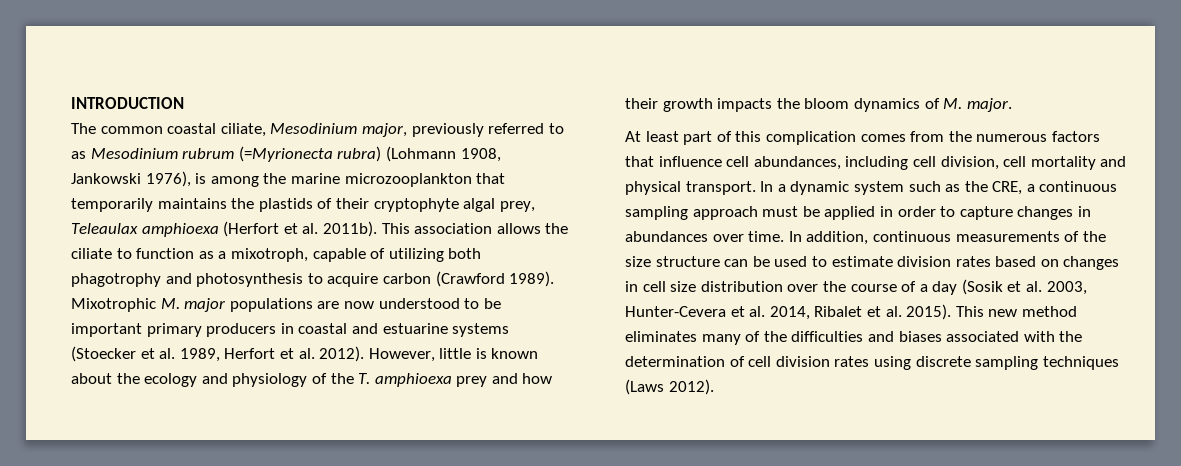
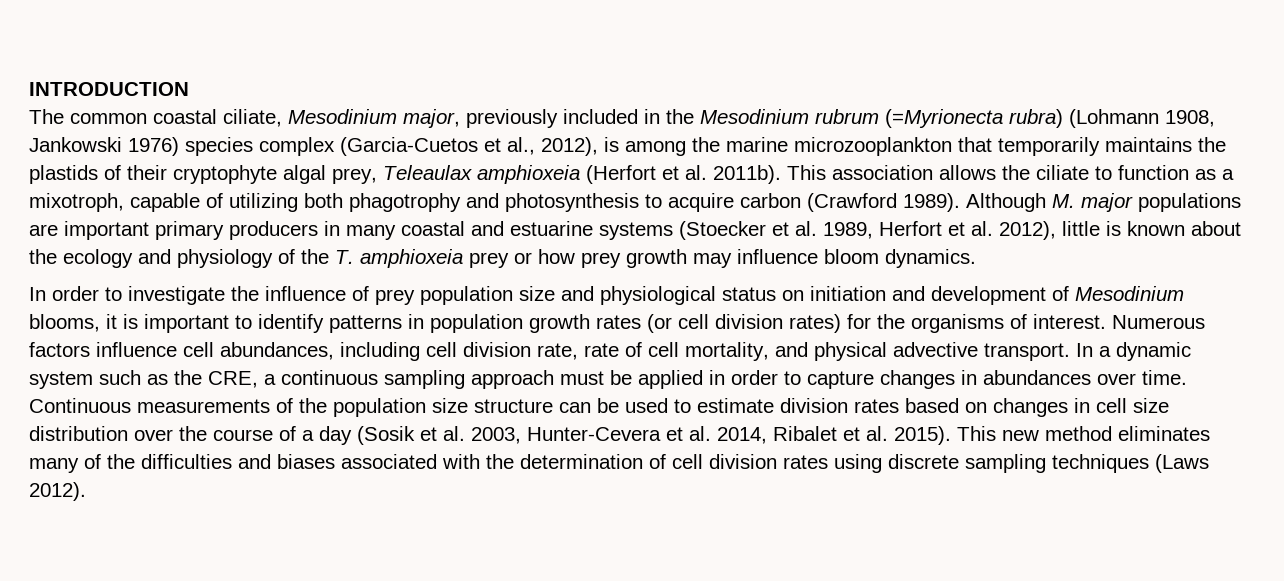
- The common coastal ciliate, Mesodinium major, previously referred to as Mesodinium rubrum (=Myrionecta rubra) (Lohmann 1908, Jankowski 1976), is among the marine microzooplankton that temporarily maintains the plastids of their cryptophyte algal prey, Teleaulax amphioexa (Herfort et al. 2011b).
+ The common coastal ciliate, Mesodinium major, previously included in the Mesodinium rubrum (=Myrionecta rubra) (Lohmann 1908, Jankowski 1976) species complex (Garcia-Cuetos et al., 2012), is among the marine microzooplankton that temporarily maintains the plastids of their cryptophyte algal prey, Teleaulax amphioxeia (Herfort et al. 2011b).
- Mixotrophic M. major populations are now understood to be important primary producers in coastal and estuarine systems (Stoecker et al. 1989, Herfort et al. 2012). However, little is known about the ecology and physiology of the T. amphioexa prey and how their growth impacts the bloom dynamics of M. major.
- At least part of this complication comes from the numerous factors that influence cell abundances, including cell division, cell mortality and physical transport.
+ Although M. major populations are important primary producers in many coastal and estuarine systems (Stoecker et al. 1989, Herfort et al. 2012), little is known about the ecology and physiology of the T. amphioxeia prey or how prey growth may influence bloom dynamics.
+ In order to investigate the influence of prey population size and physiological status on initiation and development of Mesodinium blooms, it is important to identify patterns in population growth rates (or cell division rates) for the organisms of interest. Numerous factors influence cell abundances, including cell division rate, rate of cell mortality, and physical advective transport.
- In addition, continuous measurements of the size structure can be used to estimate division rates based on changes in cell size distribution over the course of a day (Sosik et al. 2003, Hunter-Cevera et al. 2014, Ribalet et al. 2015).
+ Continuous measurements of the population size structure can be used to estimate division rates based on changes in cell size distribution over the course of a day (Sosik et al. 2003, Hunter-Cevera et al. 2014, Ribalet et al. 2015).

